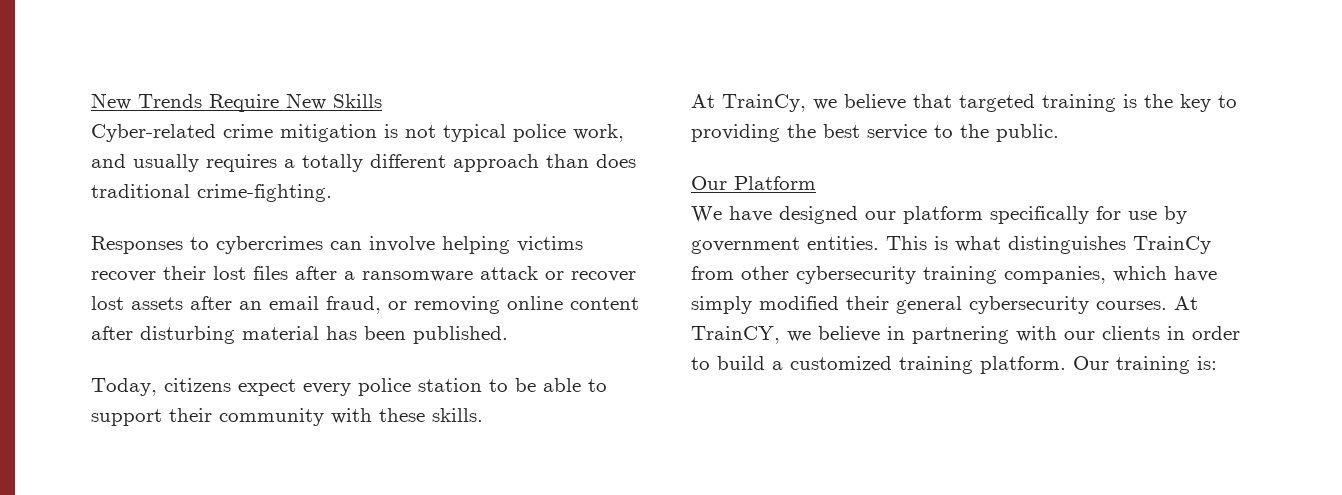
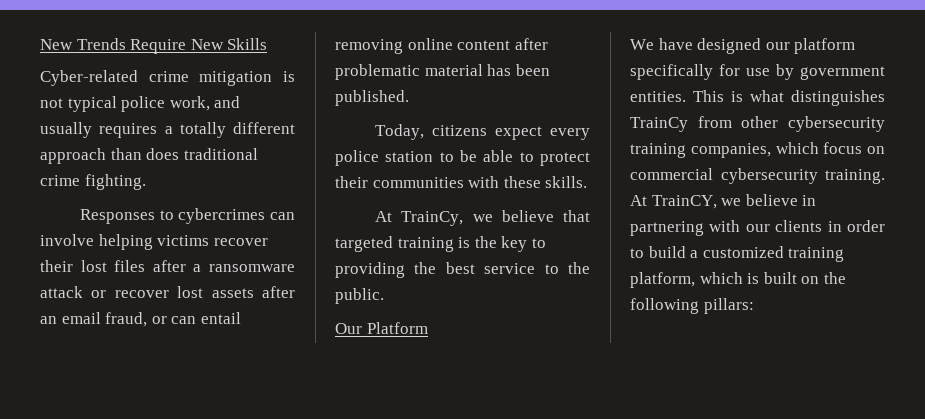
- Cyber-related crime mitigation is not typical police work, and usually requires a totally different approach than does traditional crime-fighting.
+ Cyber-related crime mitigation is not typical police work, and usually requires a totally different approach than does traditional crime fighting.
- Responses to cybercrimes can involve helping victims recover their lost files after a ransomware attack or recover lost assets after an email fraud, or removing online content after disturbing material has been published.
+ Responses to cybercrimes can involve helping victims recover their lost files after a ransomware attack or recover lost assets after an email fraud, or can entail removing online content after problematic material has been published.
- Today, citizens expect every police station to be able to support their community with these skills.
+ Today, citizens expect every police station to be able to protect their communities with these skills.
- This is what distinguishes TrainCy from other cybersecurity training companies, which have simply modified their general cybersecurity courses.
+ This is what distinguishes TrainCy from other cybersecurity training companies, which focus on commercial cybersecurity training.
- At TrainCY, we believe in partnering with our clients in order to build a customized training platform. Our training is:
+ At TrainCY, we believe in partnering with our clients in order to build a customized training platform, which is built on the following pillars:

